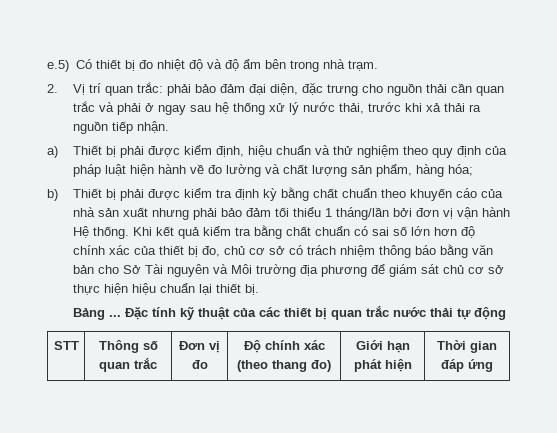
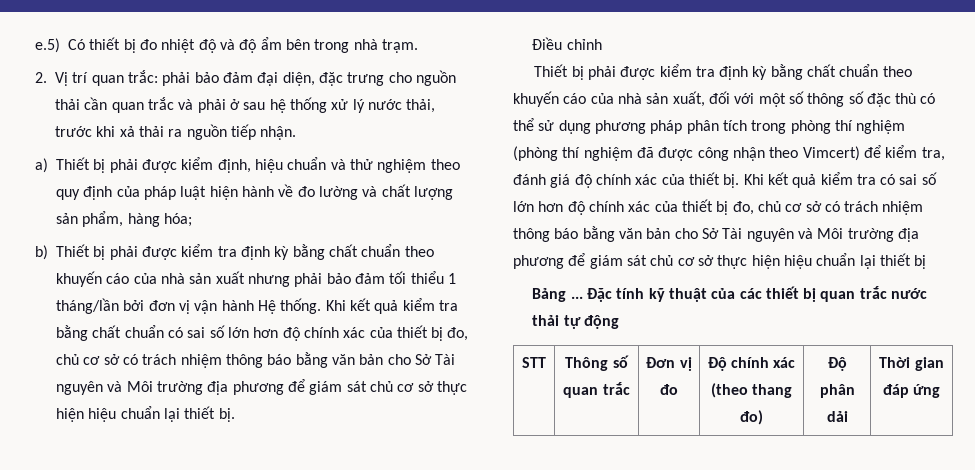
- 2. Vị trí quan trắc: phải bảo đảm đại diện, đặc trưng cho nguồn thải cần quan trắc và phải ở ngay sau hệ thống xử lý nước thải, trước khi xả thải ra nguồn tiếp nhận.
+ 2. Vị trí quan trắc: phải bảo đảm đại diện, đặc trưng cho nguồn thải cần quan trắc và phải ở sau hệ thống xử lý nước thải, trước khi xả thải ra nguồn tiếp nhận.
+ Điều chỉnh
+ Thiết bị phải được kiểm tra định kỳ bằng chất chuẩn theo khuyến cáo của nhà sản xuất, đối với một số thông số đặc thù có thể sử dụng phương pháp phân tích trong phòng thí nghiệm (phòng thí nghiệm đã được công nhận theo Vimcert) để kiểm tra, đánh giá độ chính xác của thiết bị. Khi kết quả kiểm tra có sai số lớn hơn độ chính xác của thiết bị đo, chủ cơ sở có trách nhiệm thông báo bằng văn bản cho Sở Tài nguyên và Môi trường địa phương để giám sát chủ cơ sở thực hiện hiệu chuẩn lại thiết bị
- STT | Thông số quan trắc | Đơn vị đo | Độ chính xác (theo thang đo) | Giới hạn phát hiện | Thời gian đáp ứng
+ STT | Thông số quan trắc | Đơn vị đo | Độ chính xác (theo thang đo) | Độ phân dải | Thời gian đáp ứng

